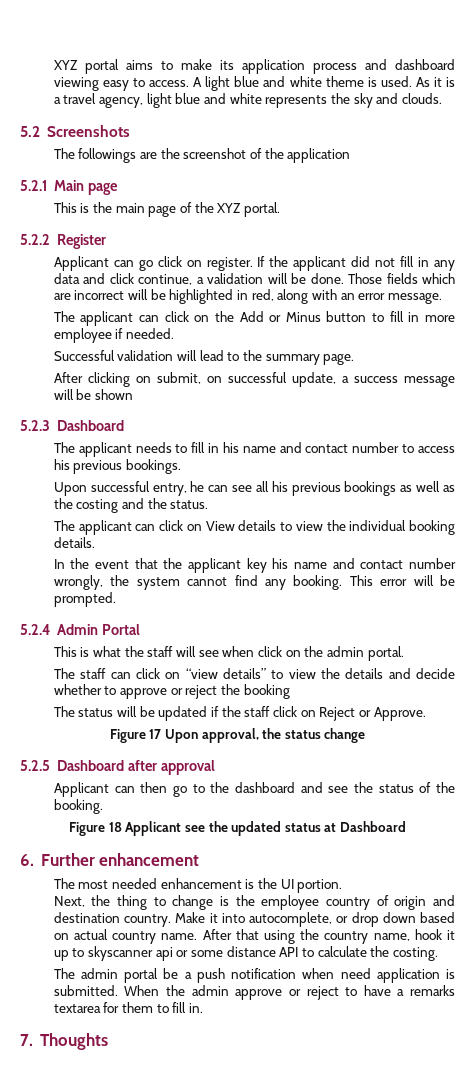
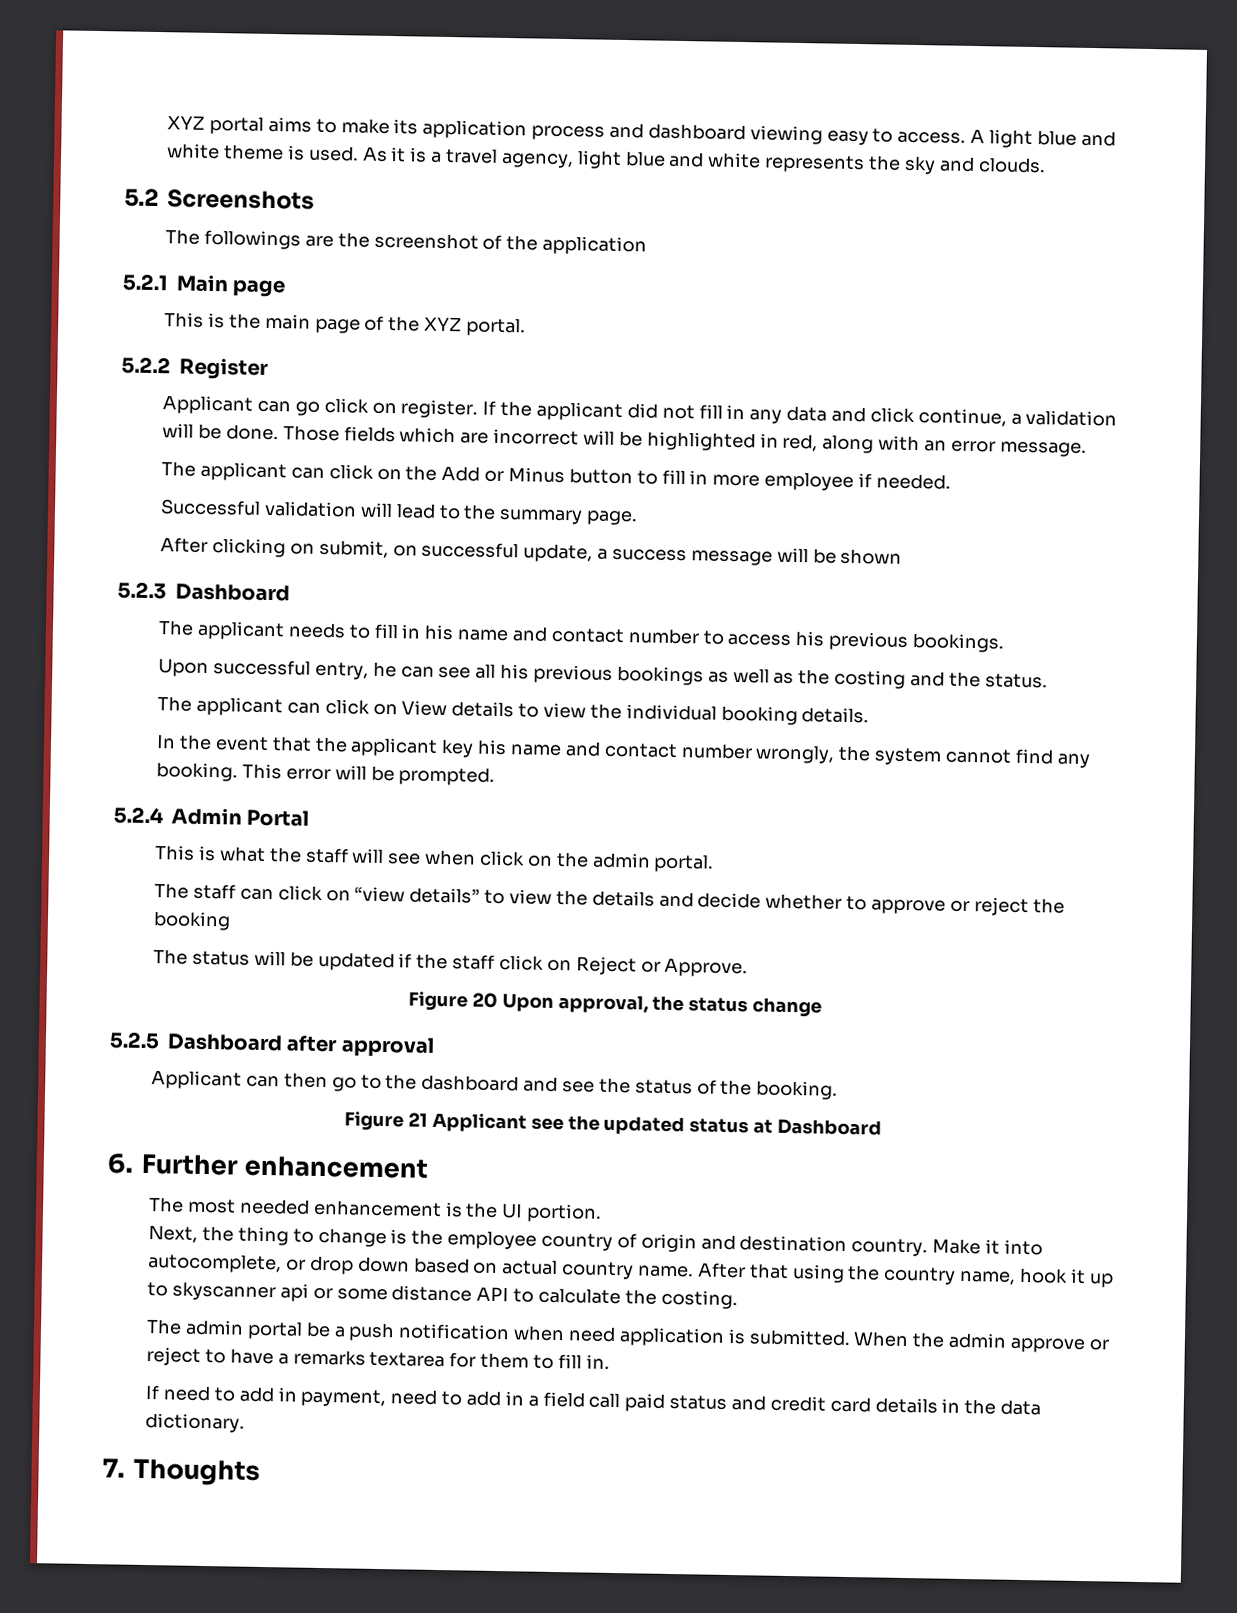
- Figure 17 Upon approval, the status change
+ Figure 20 Upon approval, the status change
- Figure 18 Applicant see the updated status at Dashboard
+ Figure 21 Applicant see the updated status at Dashboard
+ If need to add in payment, need to add in a field call paid status and credit card details in the data dictionary.

